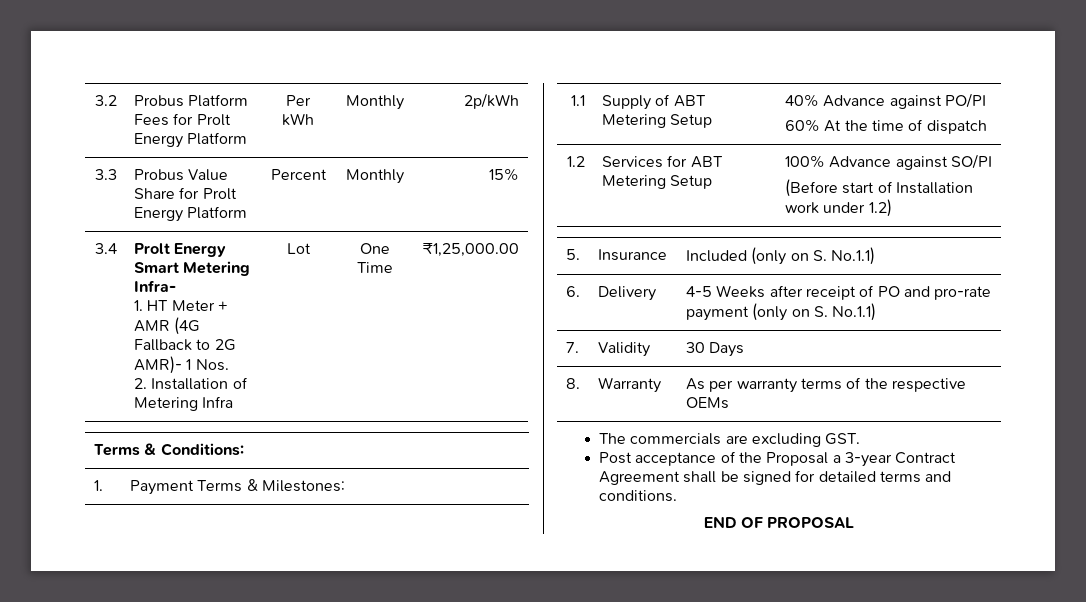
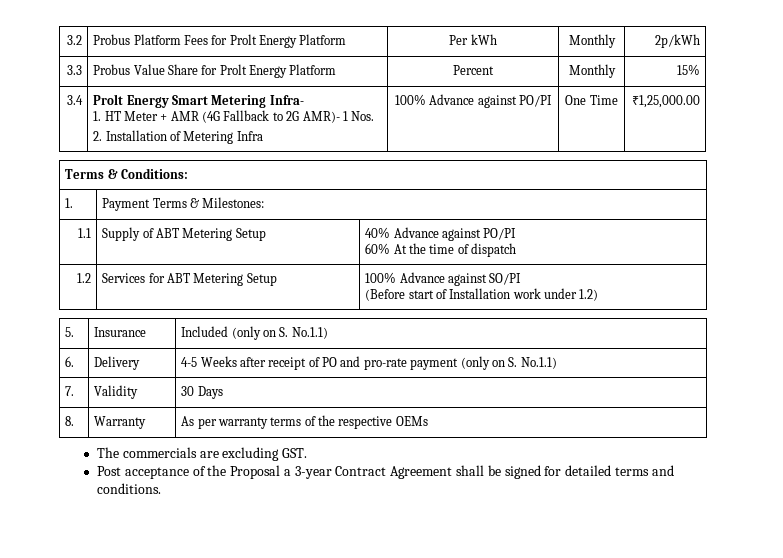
  3.4 | Prolt Energy Smart Metering Infra-
  1. HT Meter + AMR (4G Fallback to 2G AMR)- 1 Nos.
- 2. Installation of Metering Infra | Lot | One Time | ₹1,25,000.00
+ 2. Installation of Metering Infra | 100% Advance against PO/PI | One Time | ₹1,25,000.00
- END OF PROPOSAL

